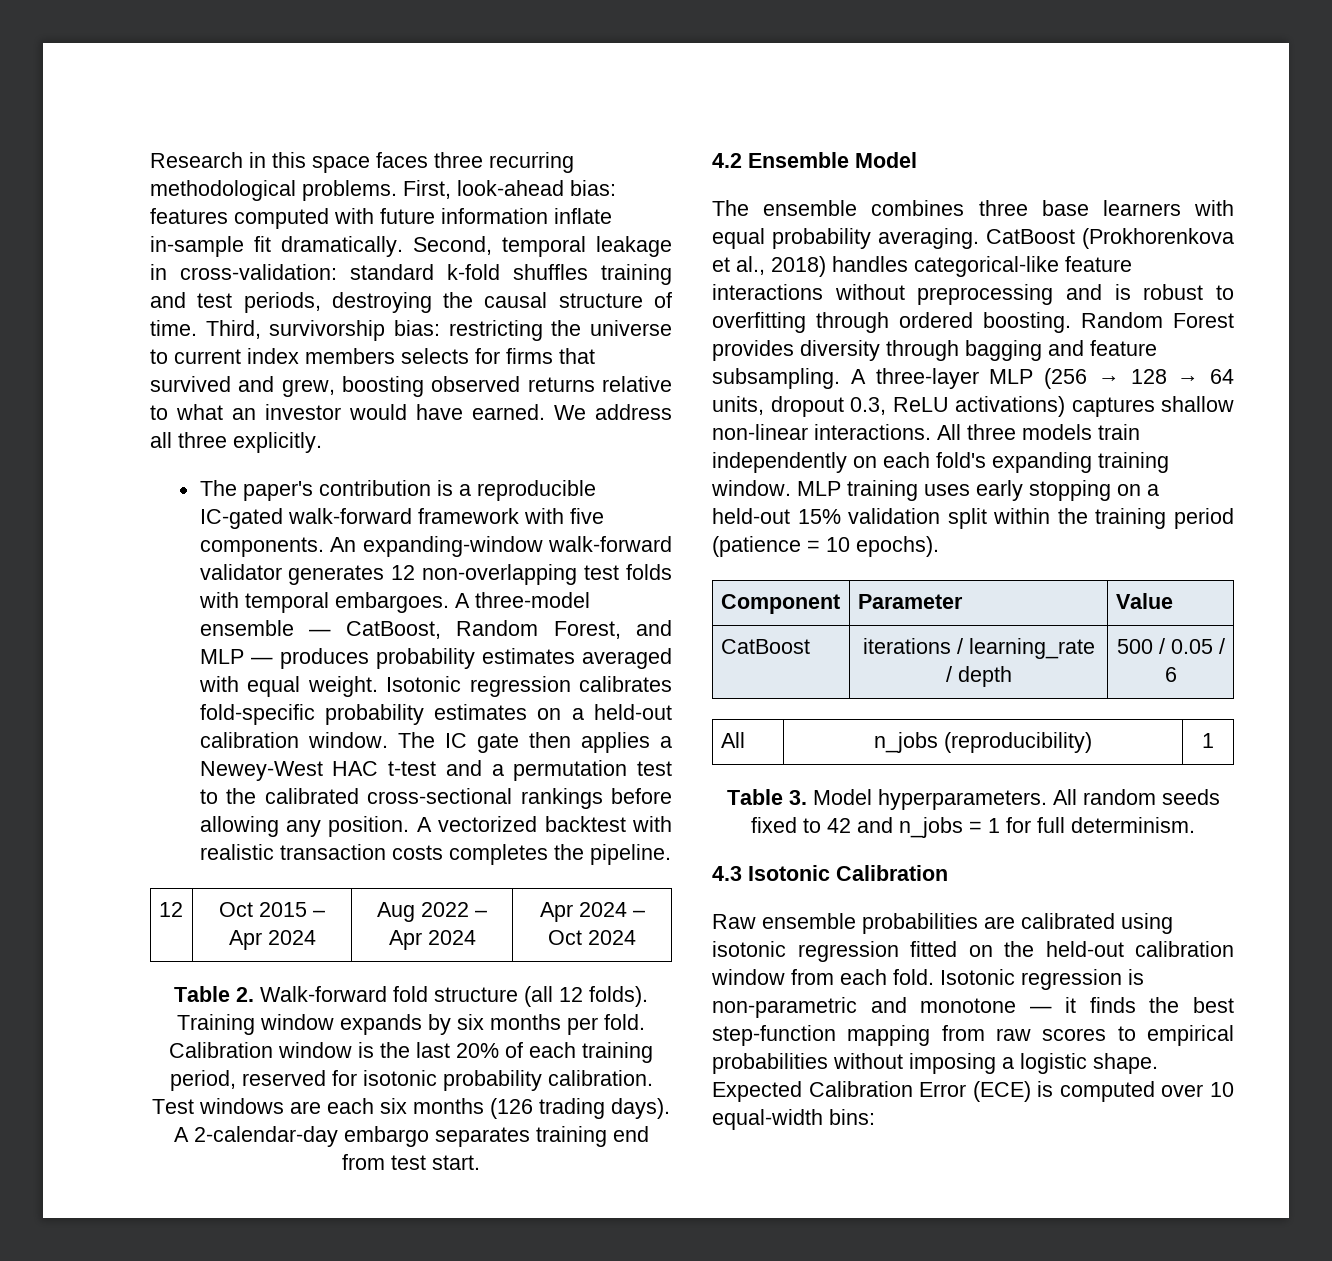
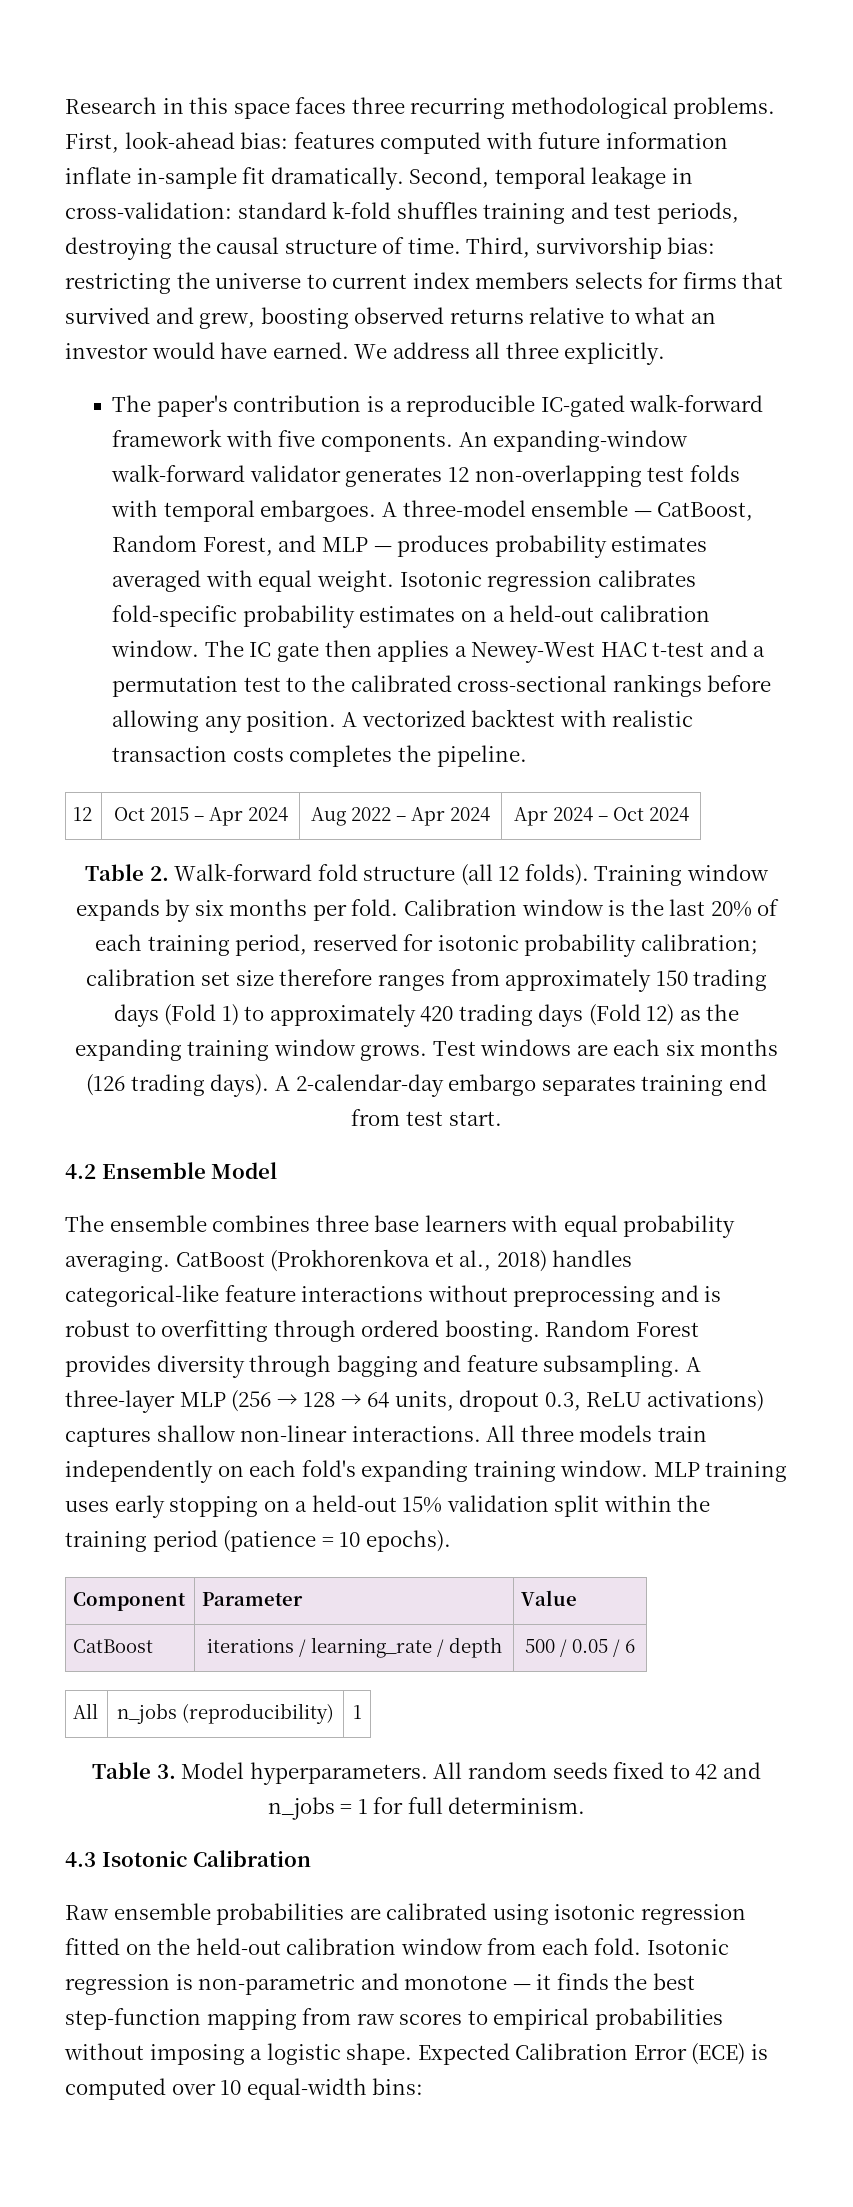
- Calibration window is the last 20% of each training period, reserved for isotonic probability calibration.
+ Calibration window is the last 20% of each training period, reserved for isotonic probability calibration; calibration set size therefore ranges from approximately 150 trading days (Fold 1) to approximately 420 trading days (Fold 12) as the expanding training window grows.

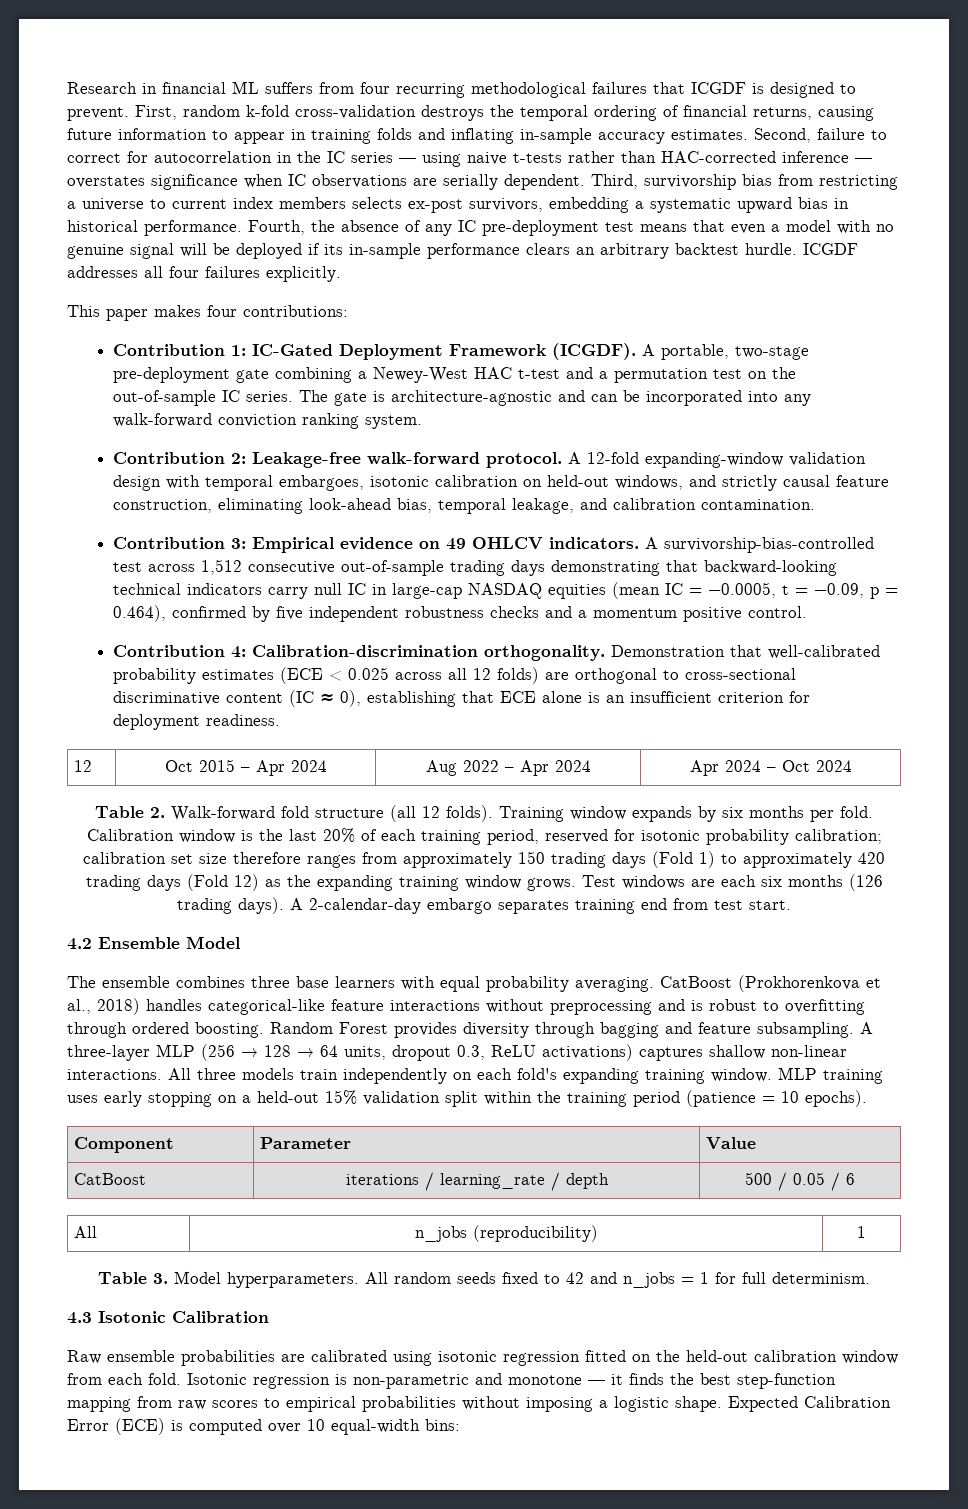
- Research in this space faces three recurring methodological problems. First, look-ahead bias: features computed with future information inflate in-sample fit dramatically. Second, temporal leakage in cross-validation: standard k-fold shuffles training and test periods, destroying the causal structure of time. Third, survivorship bias: restricting the universe to current index members selects for firms that survived and grew, boosting observed returns relative to what an investor would have earned. We address all three explicitly.
- The paper's contribution is a reproducible IC-gated walk-forward framework with five components. An expanding-window walk-forward validator generates 12 non-overlapping test folds with temporal embargoes. A three-model ensemble — CatBoost, Random Forest, and MLP — produces probability estimates averaged with equal weight. Isotonic regression calibrates fold-specific probability estimates on a held-out calibration window. The IC gate then applies a Newey-West HAC t-test and a permutation test to the calibrated cross-sectional rankings before allowing any position. A vectorized backtest with realistic transaction costs completes the pipeline.
+ Research in financial ML suffers from four recurring methodological failures that ICGDF is designed to prevent. First, random k-fold cross-validation destroys the temporal ordering of financial returns, causing future information to appear in training folds and inflating in-sample accuracy estimates. Second, failure to correct for autocorrelation in the IC series — using naive t-tests rather than HAC-corrected inference — overstates significance when IC observations are serially dependent. Third, survivorship bias from restricting a universe to current index members selects ex-post survivors, embedding a systematic upward bias in historical performance. Fourth, the absence of any IC pre-deployment test means that even a model with no genuine signal will be deployed if its in-sample performance clears an arbitrary backtest hurdle. ICGDF addresses all four failures explicitly.
+ This paper makes four contributions:
+ Contribution 1: IC-Gated Deployment Framework (ICGDF). A portable, two-stage pre-deployment gate combining a Newey-West HAC t-test and a permutation test on the out-of-sample IC series. The gate is architecture-agnostic and can be incorporated into any walk-forward conviction ranking system.
+ Contribution 2: Leakage-free walk-forward protocol. A 12-fold expanding-window validation design with temporal embargoes, isotonic calibration on held-out windows, and strictly causal feature construction, eliminating look-ahead bias, temporal leakage, and calibration contamination.
+ Contribution 3: Empirical evidence on 49 OHLCV indicators. A survivorship-bias-controlled test across 1,512 consecutive out-of-sample trading days demonstrating that backward-looking technical indicators carry null IC in large-cap NASDAQ equities (mean IC = −0.0005, t = −0.09, p = 0.464), confirmed by five independent robustness checks and a momentum positive control.
+ Contribution 4: Calibration-discrimination orthogonality. Demonstration that well-calibrated probability estimates (ECE < 0.025 across all 12 folds) are orthogonal to cross-sectional discriminative content (IC ≈ 0), establishing that ECE alone is an insufficient criterion for deployment readiness.

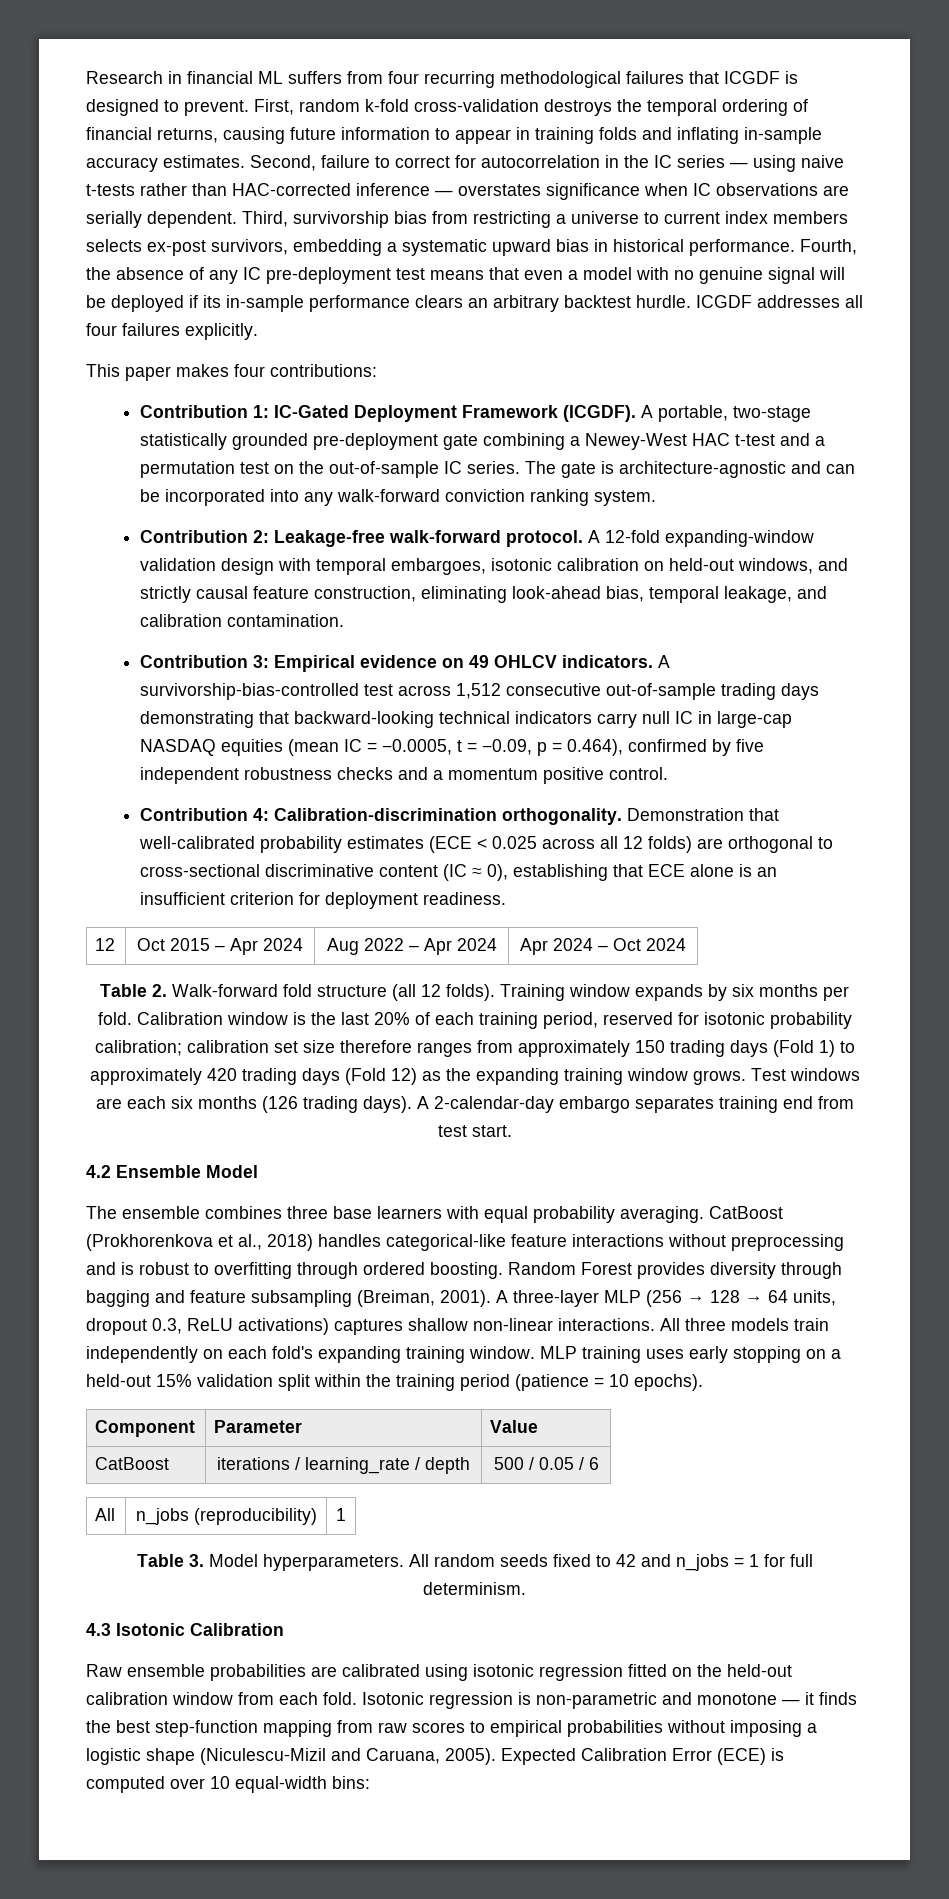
- A portable, two-stage pre-deployment gate combining a Newey-West HAC t-test and a permutation test on the out-of-sample IC series.
+ A portable, two-stage statistically grounded pre-deployment gate combining a Newey-West HAC t-test and a permutation test on the out-of-sample IC series.
- Random Forest provides diversity through bagging and feature subsampling.
+ Random Forest provides diversity through bagging and feature subsampling (Breiman, 2001).
- Isotonic regression is non-parametric and monotone — it finds the best step-function mapping from raw scores to empirical probabilities without imposing a logistic shape.
+ Isotonic regression is non-parametric and monotone — it finds the best step-function mapping from raw scores to empirical probabilities without imposing a logistic shape (Niculescu-Mizil and Caruana, 2005).

